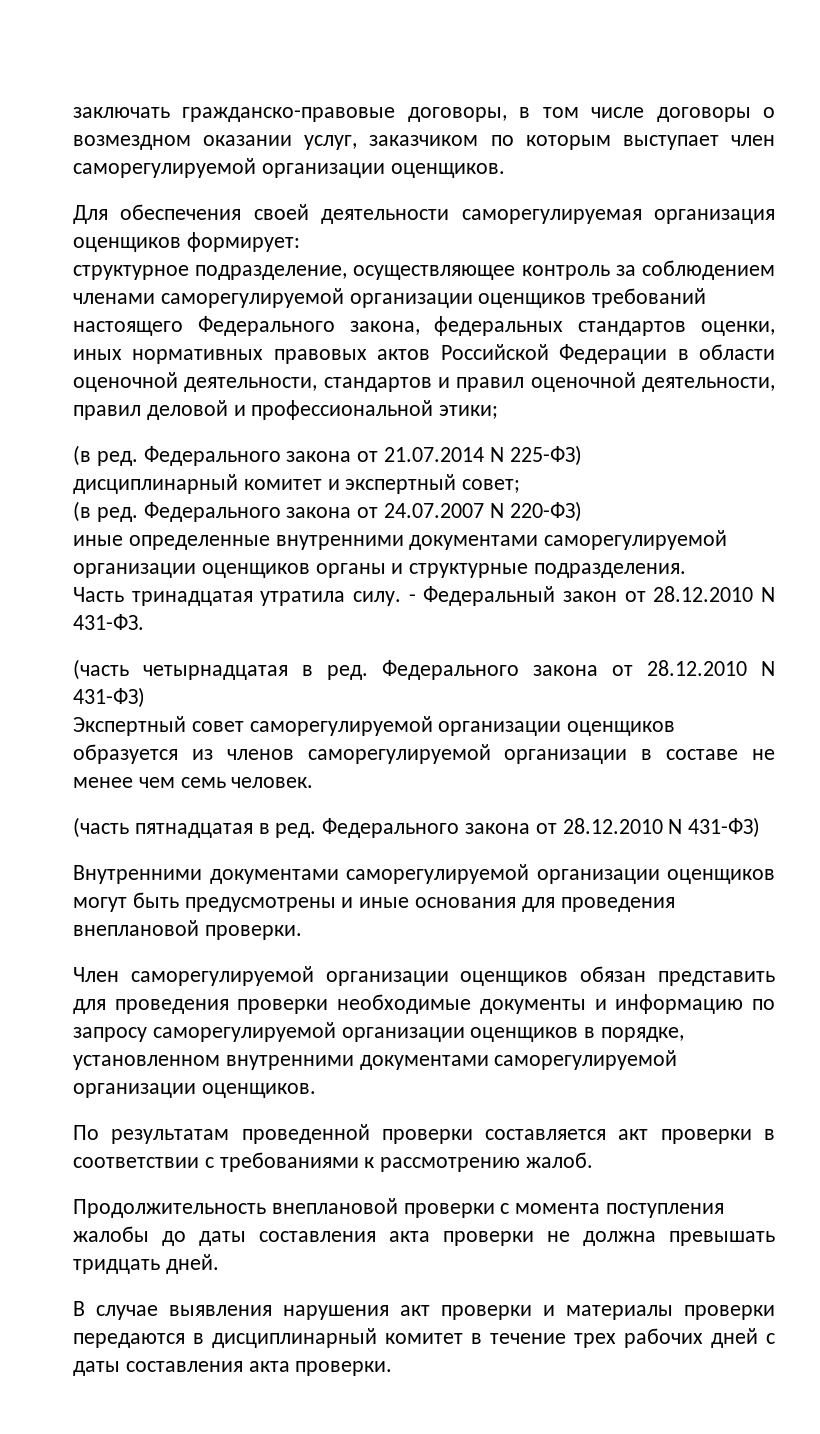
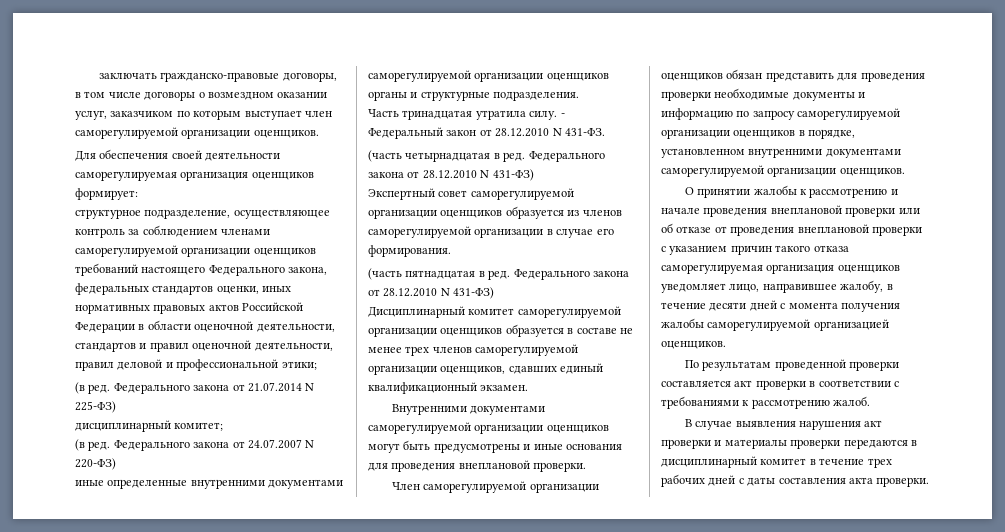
- дисциплинарный комитет и экспертный совет;
+ дисциплинарный комитет;
- Экспертный совет саморегулируемой организации оценщиков образуется из членов саморегулируемой организации в составе не менее чем семь человек.
+ Экспертный совет саморегулируемой организации оценщиков образуется из членов саморегулируемой организации в случае его формирования.
+ Дисциплинарный комитет саморегулируемой организации оценщиков образуется в составе не менее трех членов саморегулируемой организации оценщиков, сдавших единый квалификационный экзамен.
+ О принятии жалобы к рассмотрению и начале проведения внеплановой проверки или об отказе от проведения внеплановой проверки с указанием причин такого отказа саморегулируемая организация оценщиков уведомляет лицо, направившее жалобу, в течение десяти дней с момента получения жалобы саморегулируемой организацией оценщиков.
- Продолжительность внеплановой проверки с момента поступления жалобы до даты составления акта проверки не должна превышать тридцать дней.

